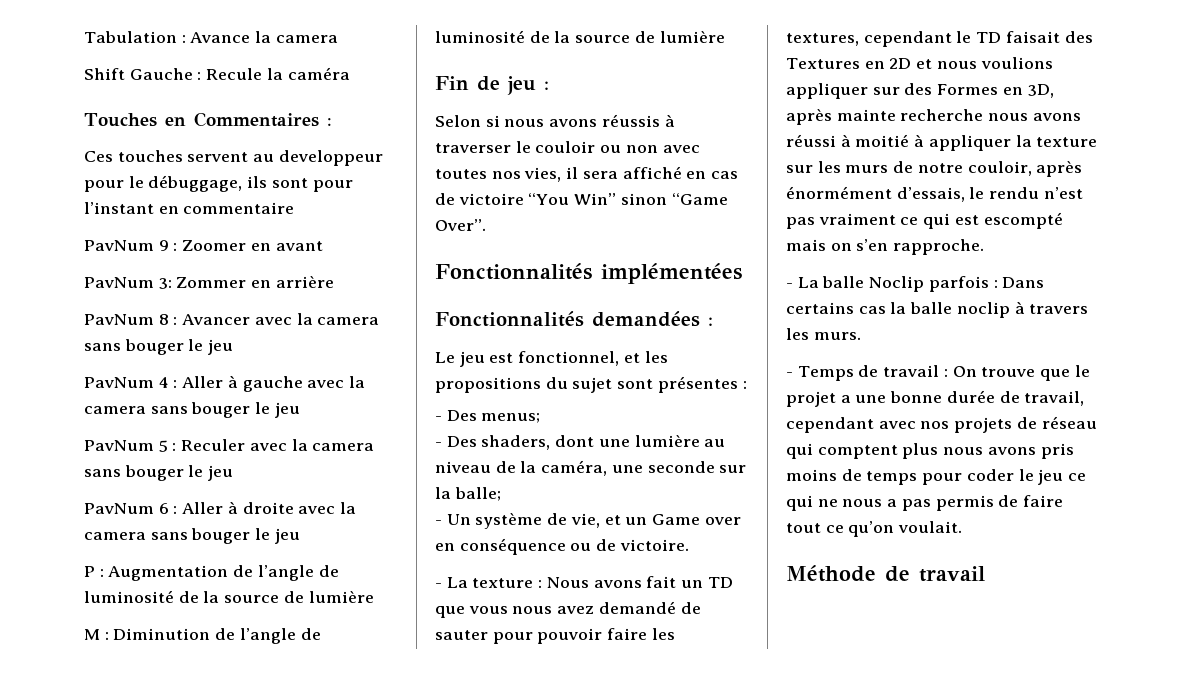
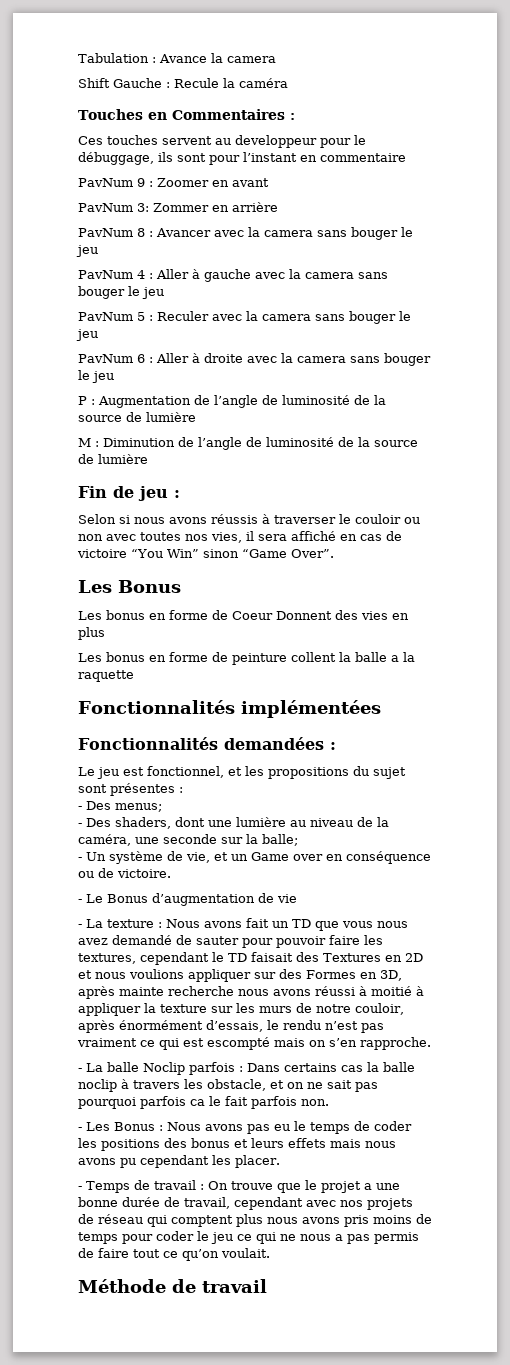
  Selon si nous avons réussis à traverser le couloir ou non avec toutes nos vies, il sera affiché en cas de victoire “You Win” sinon “Game Over”.
+ Les Bonus
+ Les bonus en forme de Coeur Donnent des vies en plus
+ Les bonus en forme de peinture collent la balle a la raquette
+ - Le Bonus d’augmentation de vie
- - La balle Noclip parfois : Dans certains cas la balle noclip à travers les murs.
+ - La balle Noclip parfois : Dans certains cas la balle noclip à travers les obstacle, et on ne sait pas pourquoi parfois ca le fait parfois non.
+ - Les Bonus : Nous avons pas eu le temps de coder les positions des bonus et leurs effets mais nous avons pu cependant les placer.

